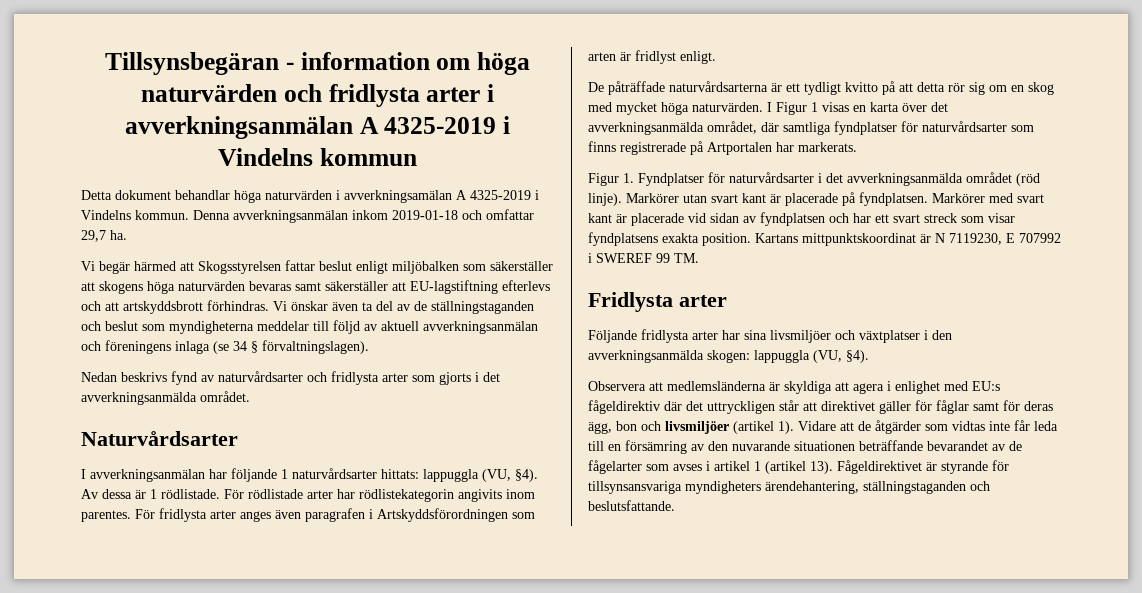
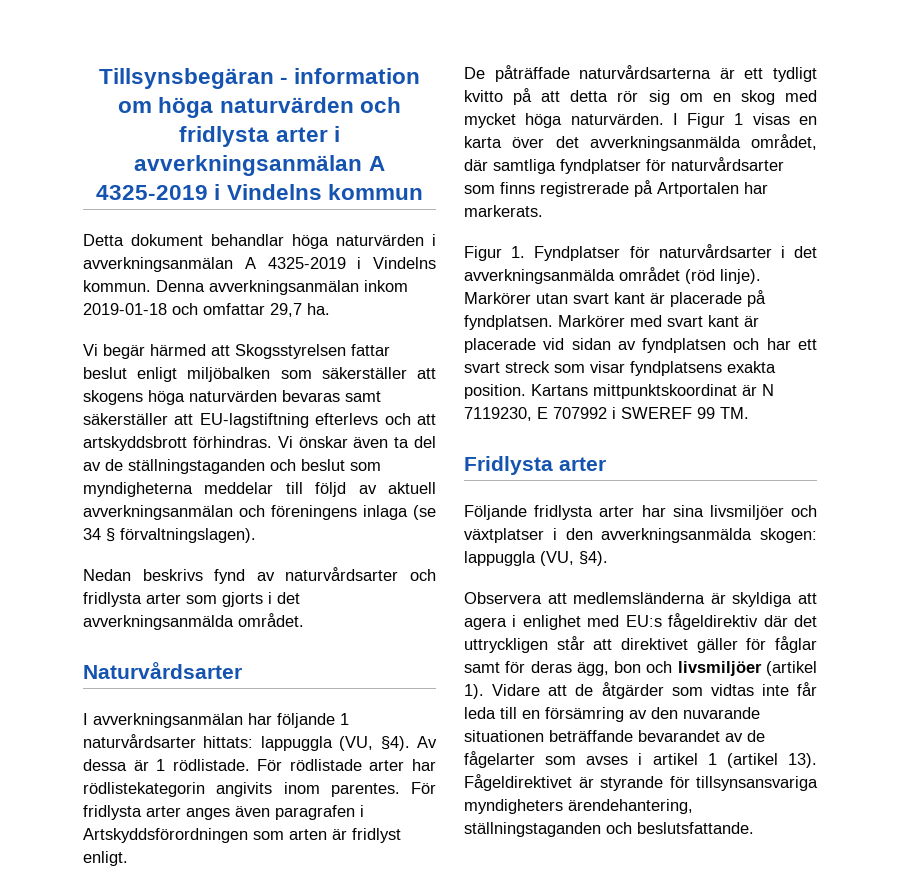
- Detta dokument behandlar höga naturvärden i avverkningsamälan A 4325-2019 i Vindelns kommun.
+ Detta dokument behandlar höga naturvärden i avverkningsanmälan A 4325-2019 i Vindelns kommun.

